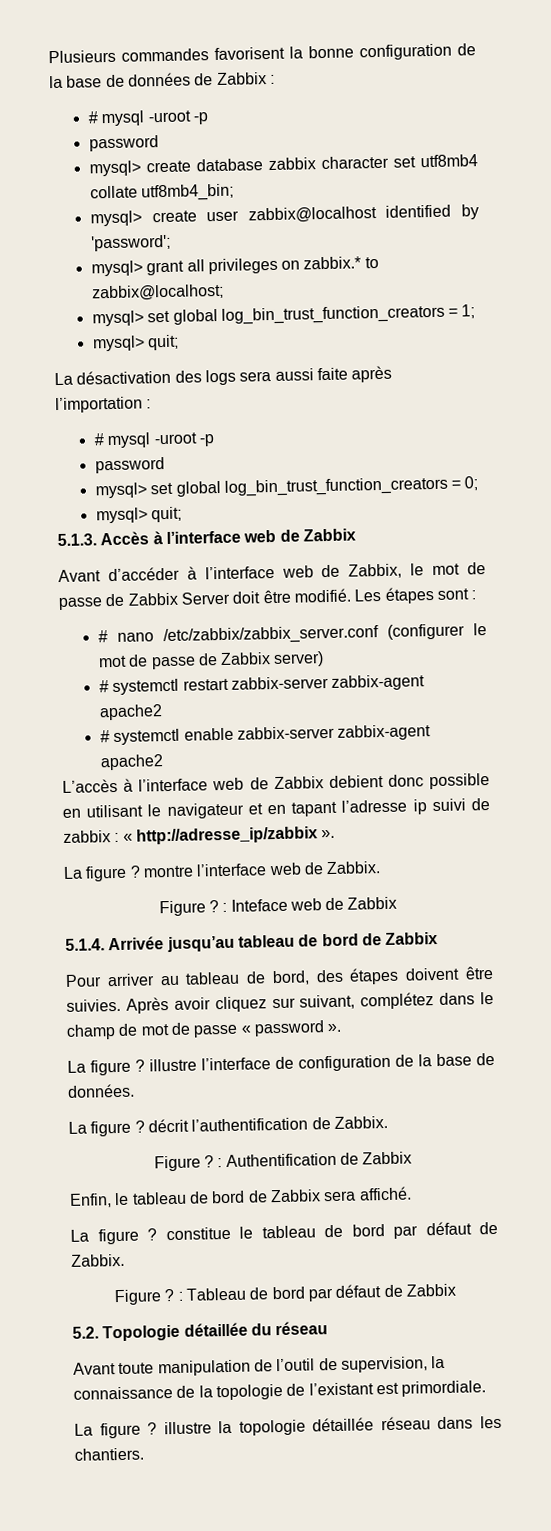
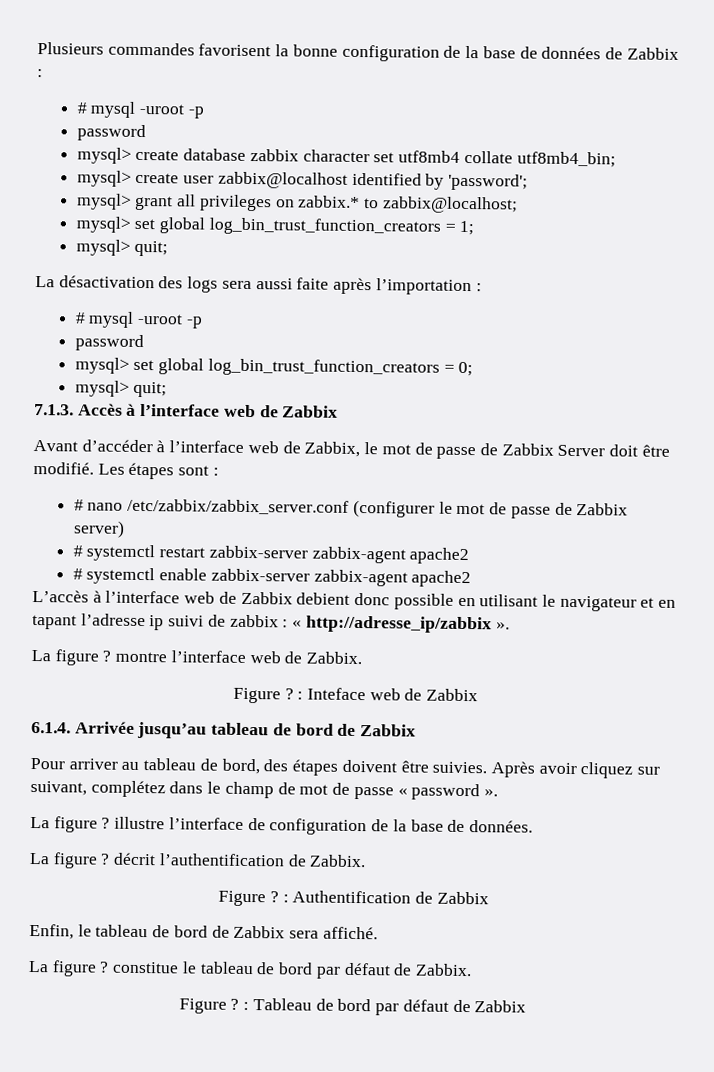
- 5.1.3. Accès à l’interface web de Zabbix
+ 7.1.3. Accès à l’interface web de Zabbix
- 5.1.4. Arrivée jusqu’au tableau de bord de Zabbix
+ 6.1.4. Arrivée jusqu’au tableau de bord de Zabbix
- 5.2. Topologie détaillée du réseau
- Avant toute manipulation de l’outil de supervision, la connaissance de la topologie de l’existant est primordiale.
- La figure ? illustre la topologie détaillée réseau dans les chantiers.

